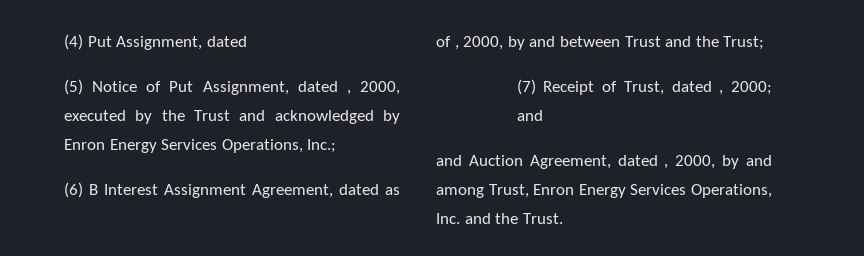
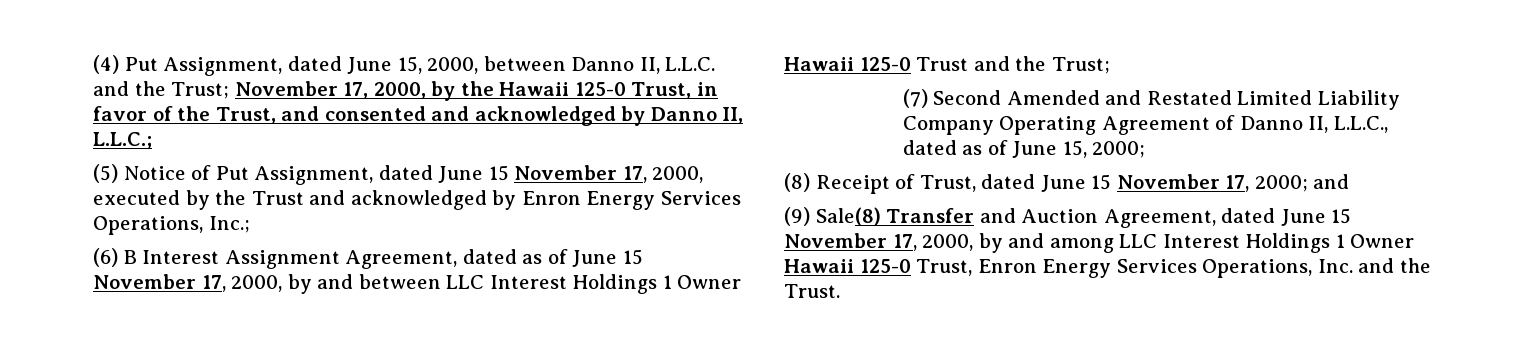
- (4) Put Assignment, dated
+ (4) Put Assignment, dated June 15, 2000, between Danno II, L.L.C. and the Trust; November 17, 2000, by the Hawaii 125-0 Trust, in favor of the Trust, and consented and acknowledged by Danno II, L.L.C.;
- (5) Notice of Put Assignment, dated , 2000, executed by the Trust and acknowledged by Enron Energy Services Operations, Inc.;
+ (5) Notice of Put Assignment, dated June 15 November 17, 2000, executed by the Trust and acknowledged by Enron Energy Services Operations, Inc.;
- (6) B Interest Assignment Agreement, dated as of , 2000, by and between Trust and the Trust;
+ (6) B Interest Assignment Agreement, dated as of June 15 November 17, 2000, by and between LLC Interest Holdings 1 Owner Hawaii 125-0 Trust and the Trust;
- (7) Receipt of Trust, dated , 2000; and
+ (7) Second Amended and Restated Limited Liability Company Operating Agreement of Danno II, L.L.C., dated as of June 15, 2000;
+ (8) Receipt of Trust, dated June 15 November 17, 2000; and
- and Auction Agreement, dated , 2000, by and among Trust, Enron Energy Services Operations, Inc. and the Trust.
+ (9) Sale(8) Transfer and Auction Agreement, dated June 15 November 17, 2000, by and among LLC Interest Holdings 1 Owner Hawaii 125-0 Trust, Enron Energy Services Operations, Inc. and the Trust.

